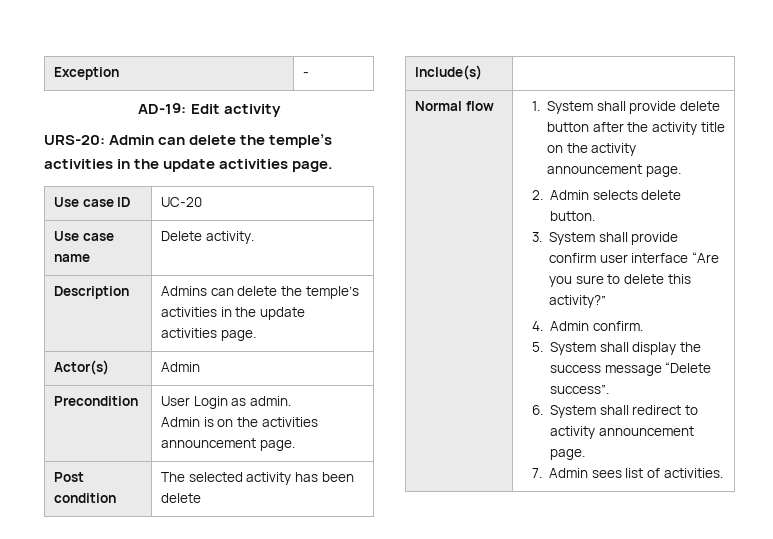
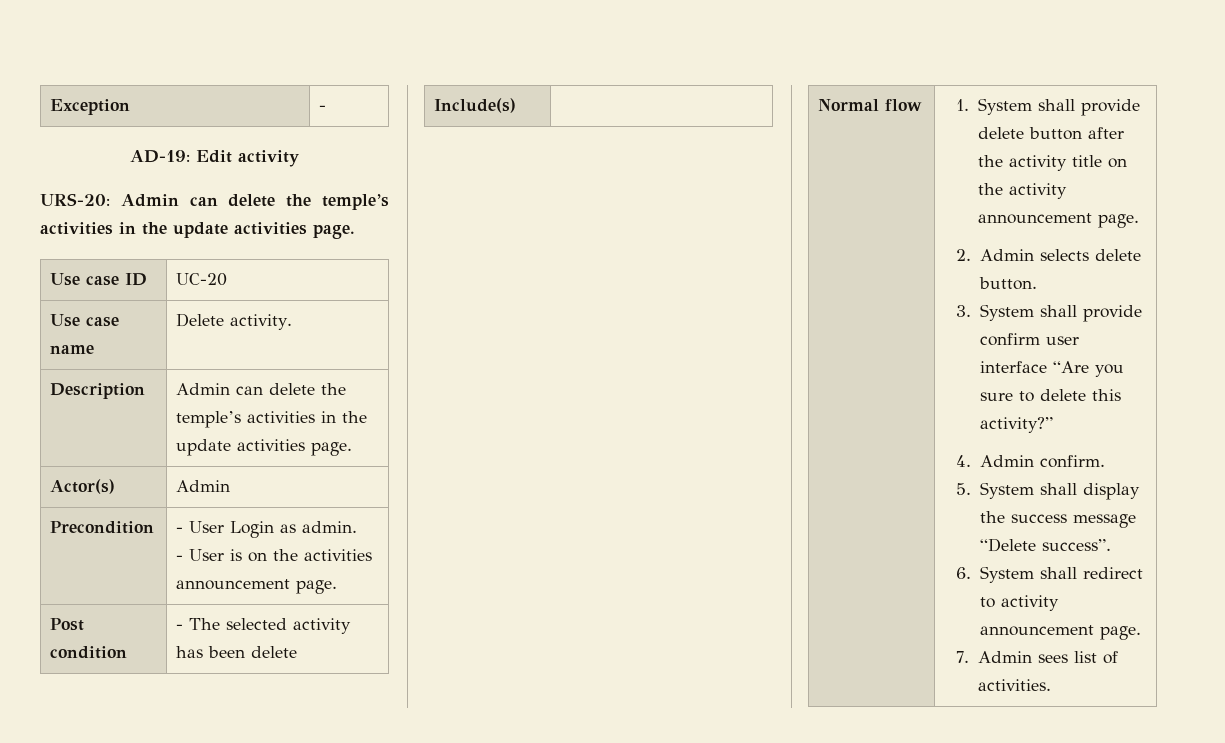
- Description | Admins can delete the temple’s activities in the update activities page.
+ Description | Admin can delete the temple’s activities in the update activities page.
- Precondition | User Login as admin.
- Admin is on the activities announcement page.
+ Precondition | - User Login as admin.
+ - User is on the activities announcement page.
- Post condition | The selected activity has been delete
+ Post condition | - The selected activity has been delete

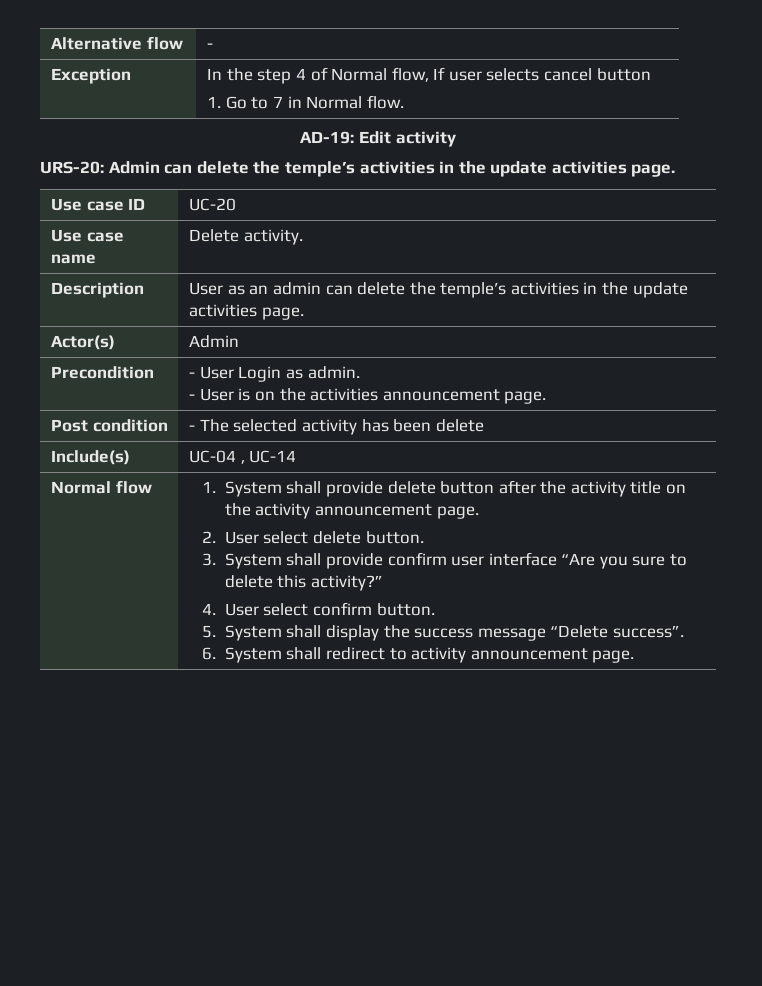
- Exception | -
+ Alternative flow | -
+ Exception | In the step 4 of Normal flow, If user selects cancel button
+ 1. Go to 7 in Normal flow.
- Description | Admin can delete the temple’s activities in the update activities page.
+ Description | User as an admin can delete the temple’s activities in the update activities page.
- Include(s) |
+ Include(s) | UC-04 , UC-14
- 2. Admin selects delete button.
+ 2. User select delete button.
- 4. Admin confirm.
+ 4. User select confirm button.
- 7. Admin sees list of activities.

